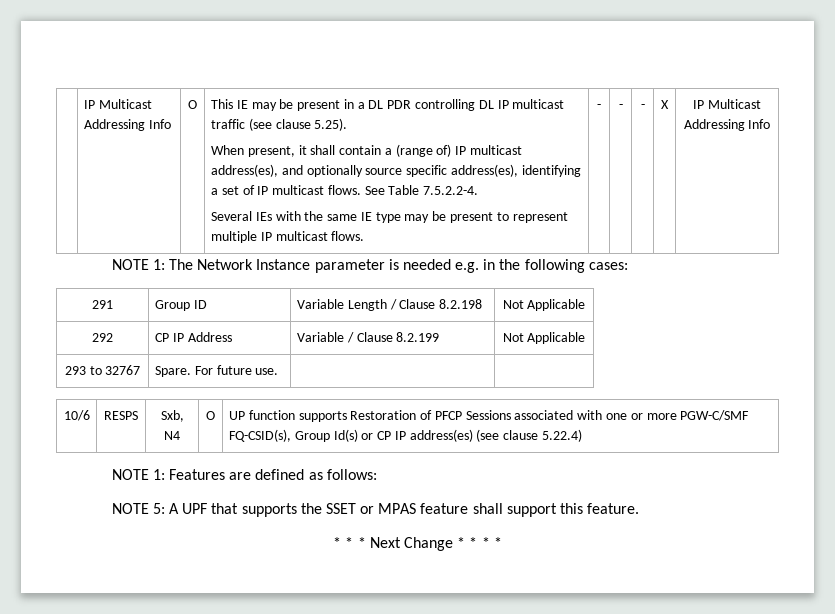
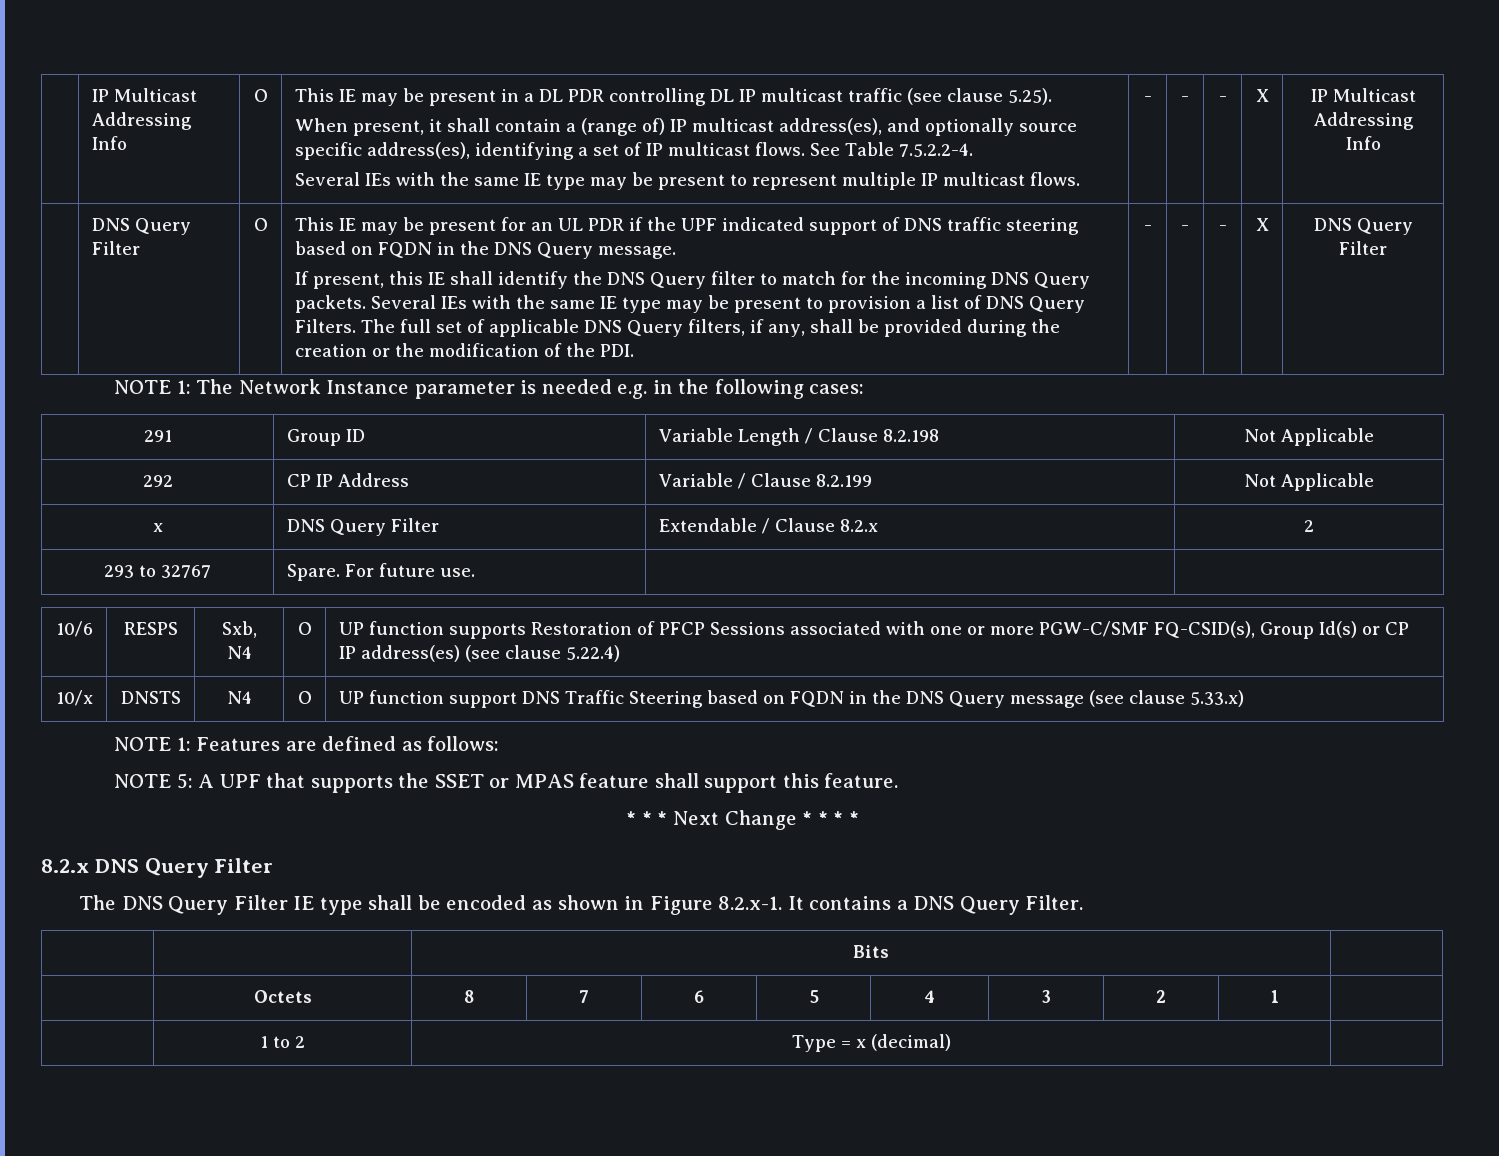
+ DNS Query Filter | O | This IE may be present for an UL PDR if the UPF indicated support of DNS traffic steering based on FQDN in the DNS Query message.
+ If present, this IE shall identify the DNS Query filter to match for the incoming DNS Query packets. Several IEs with the same IE type may be present to provision a list of DNS Query Filters. The full set of applicable DNS Query filters, if any, shall be provided during the creation or the modification of the PDI. | - | - | - | X | DNS Query Filter
+ x | DNS Query Filter | Extendable / Clause 8.2.x | 2
+ 10/x | DNSTS | N4 | O | UP function support DNS Traffic Steering based on FQDN in the DNS Query message (see clause 5.33.x)
+ 8.2.x DNS Query Filter
+ The DNS Query Filter IE type shall be encoded as shown in Figure 8.2.x-1. It contains a DNS Query Filter.
+ | | Bits |
+ | Octets | 8 | 7 | 6 | 5 | 4 | 3 | 2 | 1 |
+ | 1 to 2 | Type = x (decimal) |

